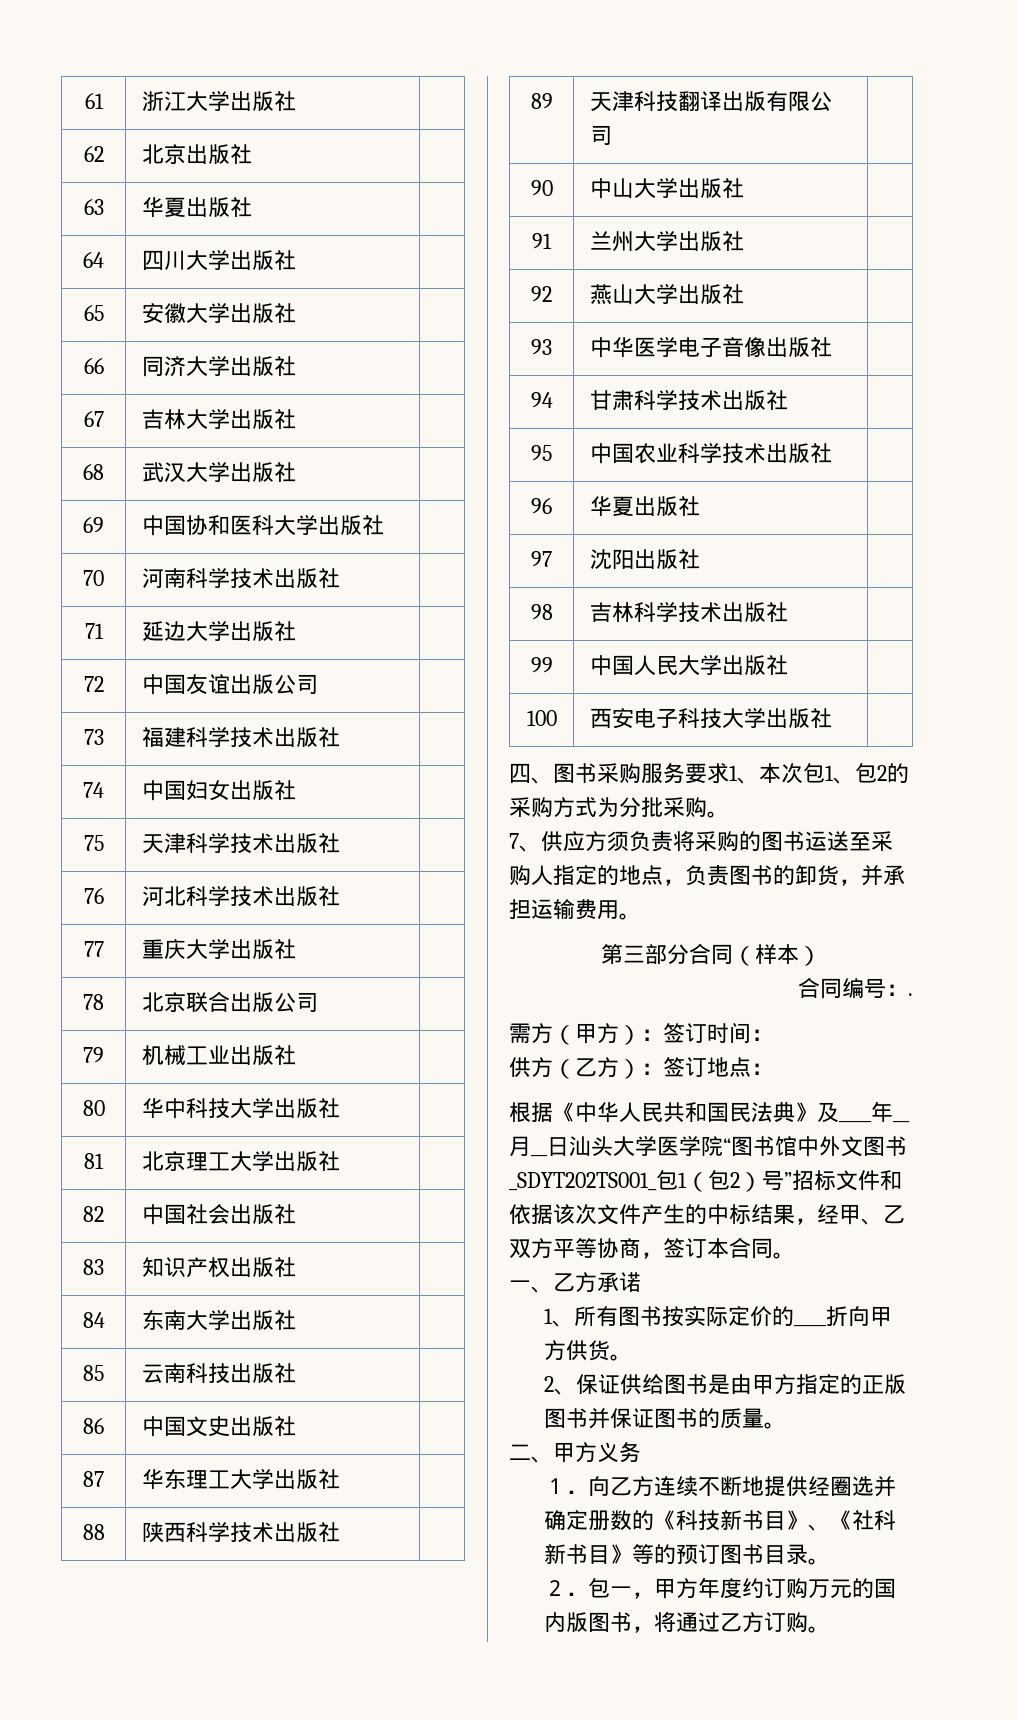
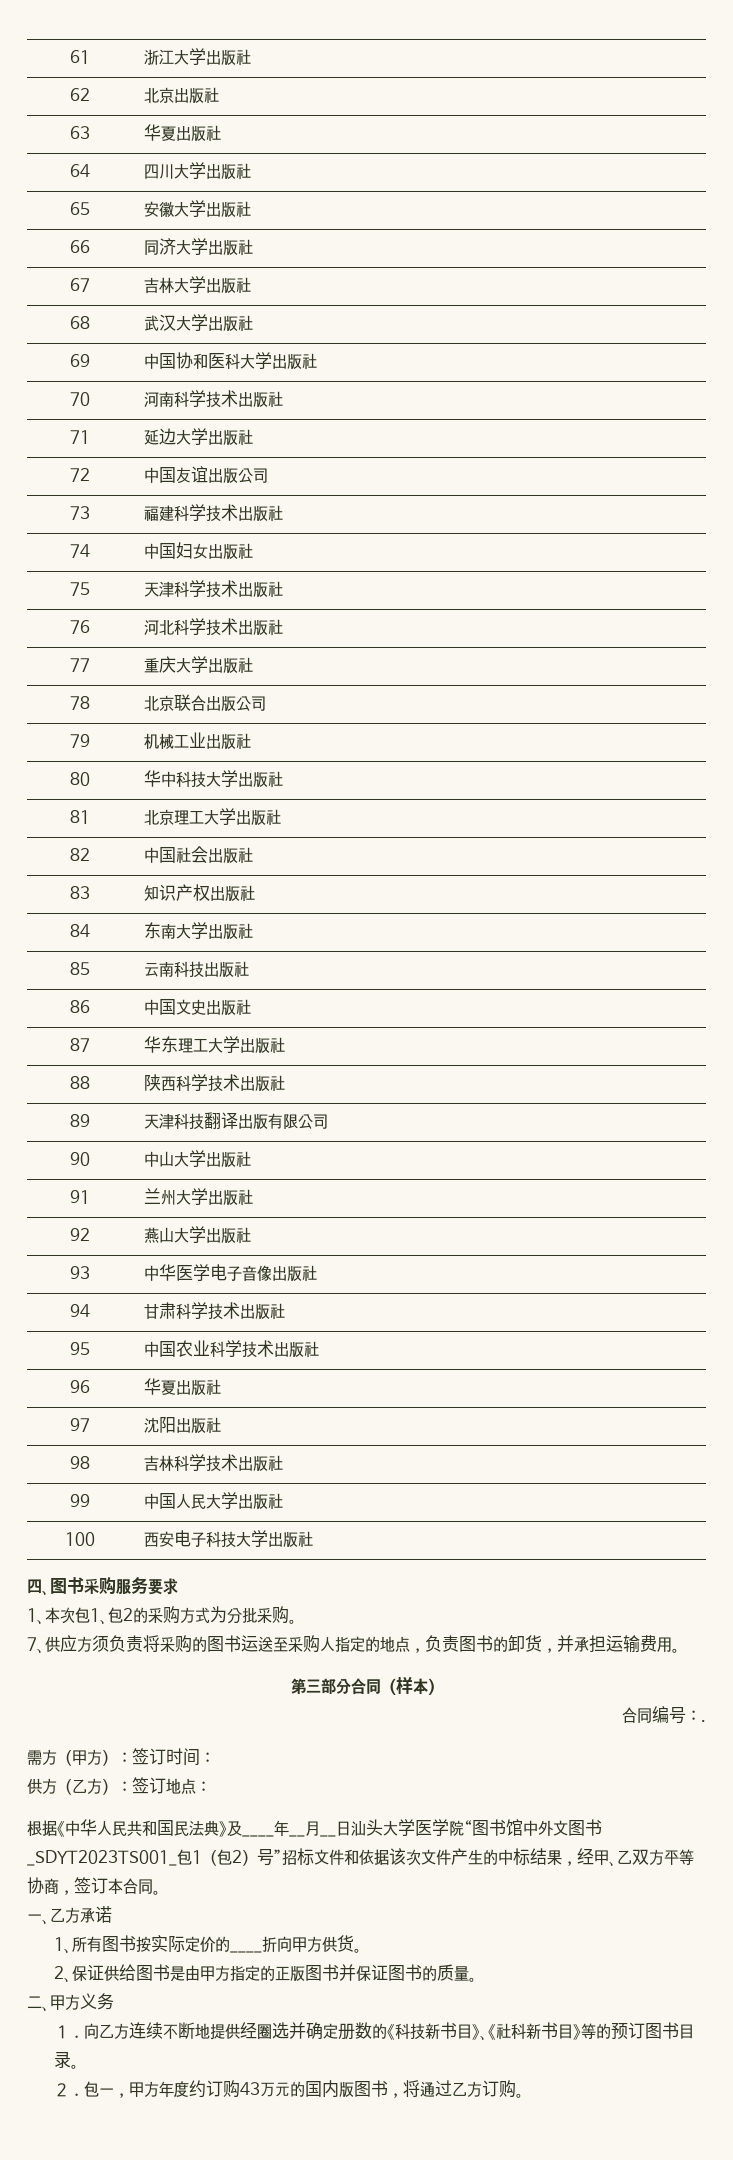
- 四、图书采购服务要求1、本次包1、包2的采购方式为分批采购。
+ 四、图书采购服务要求
+ 1、本次包1、包2的采购方式为分批采购。
- 根据《中华人民共和国民法典》及____年__月__日汕头大学医学院“图书馆中外文图书_SDYT202TS001_包1（包2）号”招标文件和依据该次文件产生的中标结果，经甲、乙双方平等协商，签订本合同。
+ 根据《中华人民共和国民法典》及____年__月__日汕头大学医学院“图书馆中外文图书_SDYT2023TS001_包1（包2）号”招标文件和依据该次文件产生的中标结果，经甲、乙双方平等协商，签订本合同。
- ２．包一，甲方年度约订购万元的国内版图书，将通过乙方订购。
+ ２．包一，甲方年度约订购43万元的国内版图书，将通过乙方订购。

